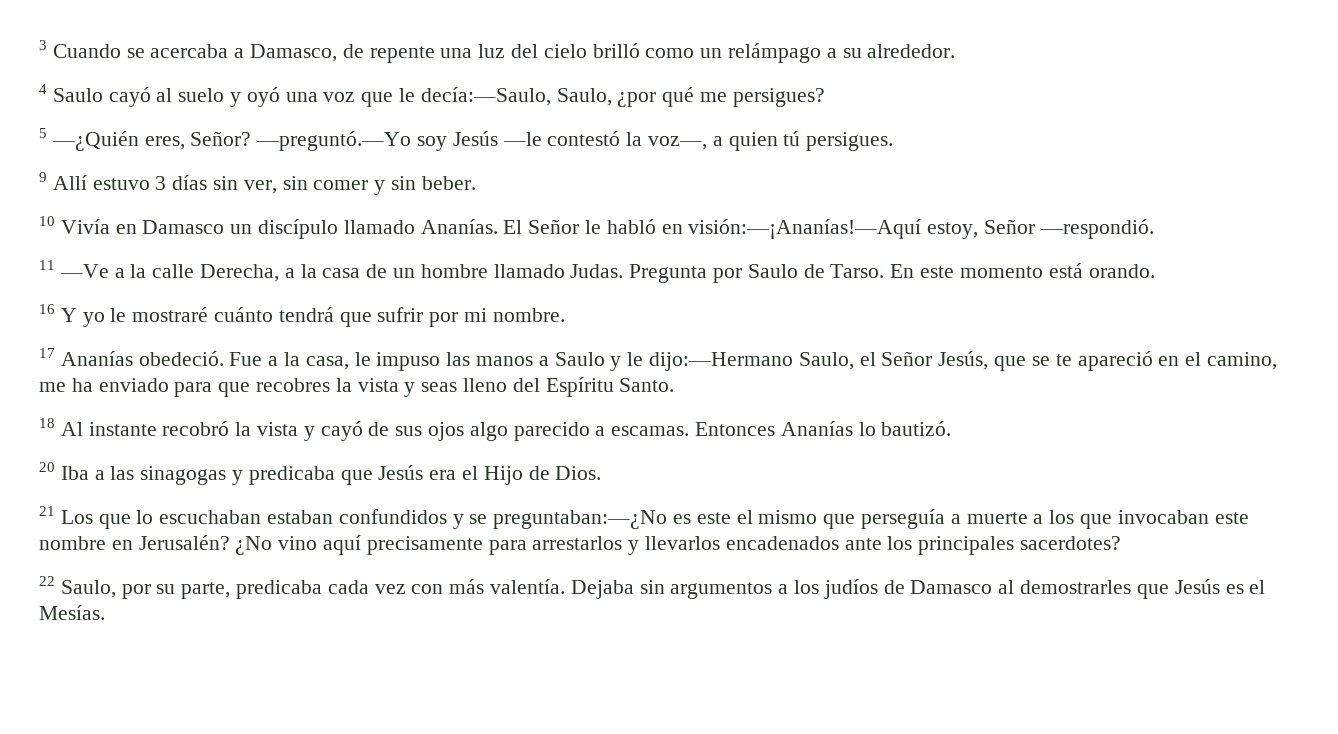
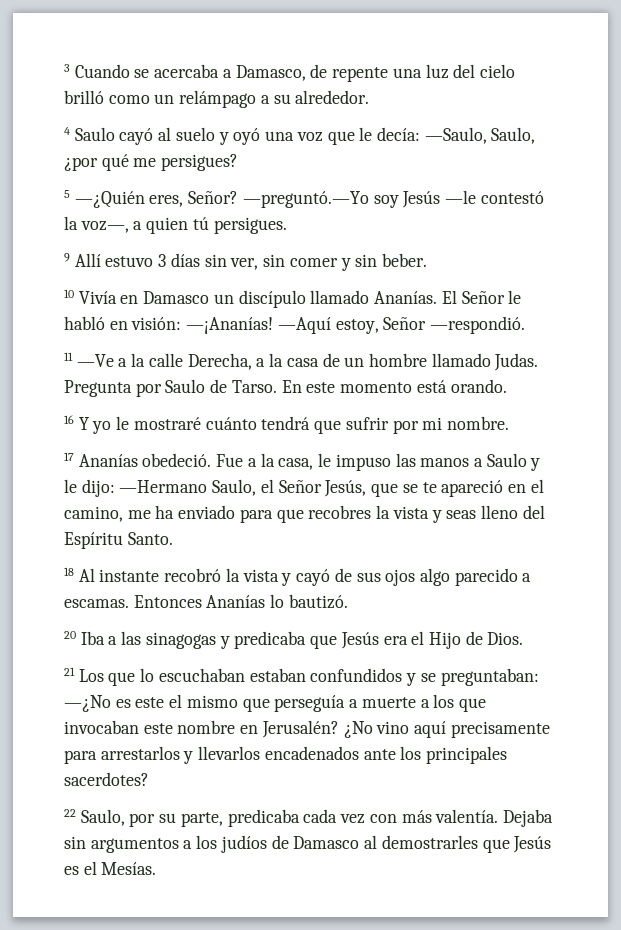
- 4 Saulo cayó al suelo y oyó una voz que le decía:—Saulo, Saulo, ¿por qué me persigues?
+ 4 Saulo cayó al suelo y oyó una voz que le decía: —Saulo, Saulo, ¿por qué me persigues?
- El Señor le habló en visión:—¡Ananías!—Aquí estoy, Señor —respondió.
+ El Señor le habló en visión: —¡Ananías! —Aquí estoy, Señor —respondió.
- Fue a la casa, le impuso las manos a Saulo y le dijo:—Hermano Saulo, el Señor Jesús, que se te apareció en el camino, me ha enviado para que recobres la vista y seas lleno del Espíritu Santo.
+ Fue a la casa, le impuso las manos a Saulo y le dijo: —Hermano Saulo, el Señor Jesús, que se te apareció en el camino, me ha enviado para que recobres la vista y seas lleno del Espíritu Santo.
- 21 Los que lo escuchaban estaban confundidos y se preguntaban:—¿No es este el mismo que perseguía a muerte a los que invocaban este nombre en Jerusalén?
+ 21 Los que lo escuchaban estaban confundidos y se preguntaban: —¿No es este el mismo que perseguía a muerte a los que invocaban este nombre en Jerusalén?

